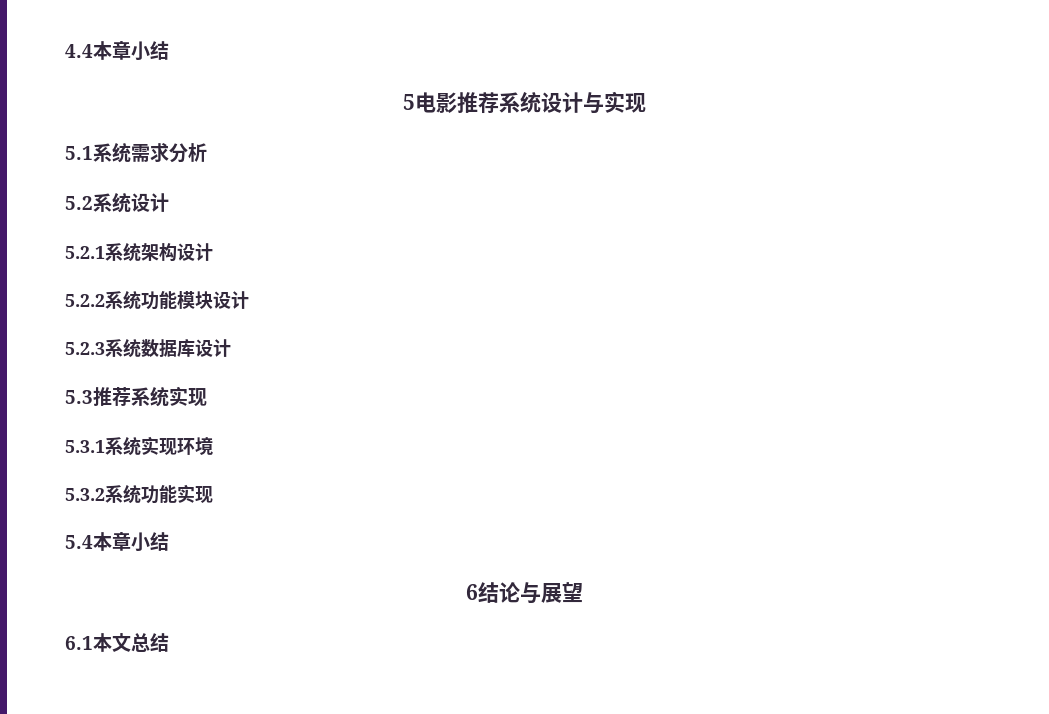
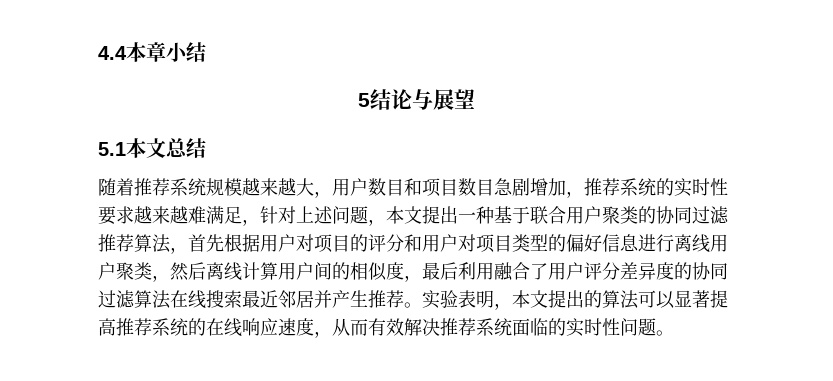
- 5电影推荐系统设计与实现
- 5.1系统需求分析
- 5.2系统设计
- 5.2.1系统架构设计
- 5.2.2系统功能模块设计
- 5.2.3系统数据库设计
- 5.3推荐系统实现
- 5.3.1系统实现环境
- 5.3.2系统功能实现
- 5.4本章小结
- 6结论与展望
+ 5结论与展望
- 6.1本文总结
+ 5.1本文总结
+ 随着推荐系统规模越来越大，用户数目和项目数目急剧增加，推荐系统的实时性要求越来越难满足，针对上述问题，本文提出一种基于联合用户聚类的协同过滤推荐算法，首先根据用户对项目的评分和用户对项目类型的偏好信息进行离线用户聚类，然后离线计算用户间的相似度，最后利用融合了用户评分差异度的协同过滤算法在线搜索最近邻居并产生推荐。实验表明，本文提出的算法可以显著提高推荐系统的在线响应速度，从而有效解决推荐系统面临的实时性问题。

